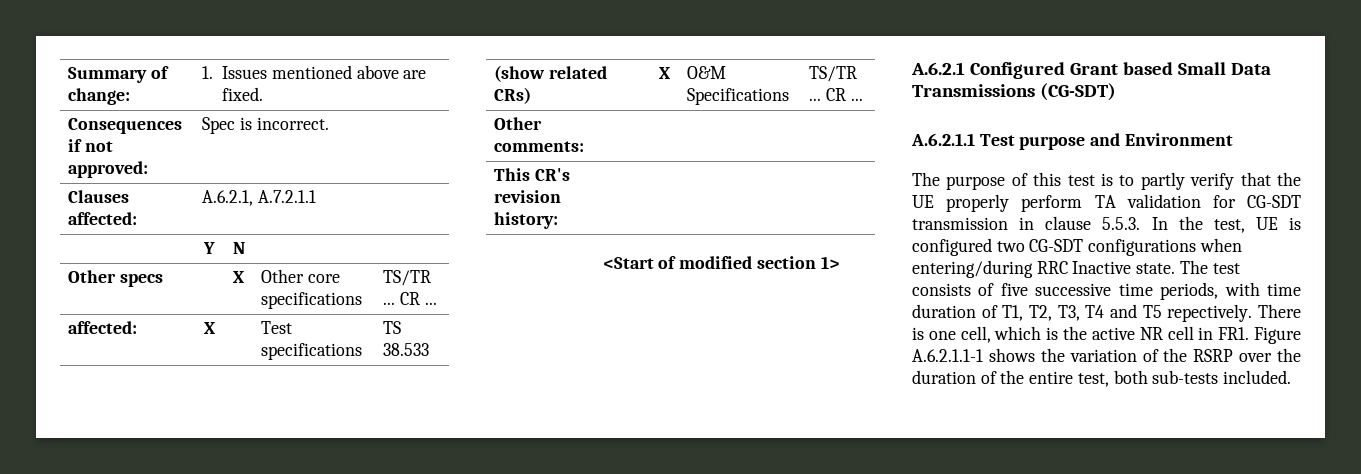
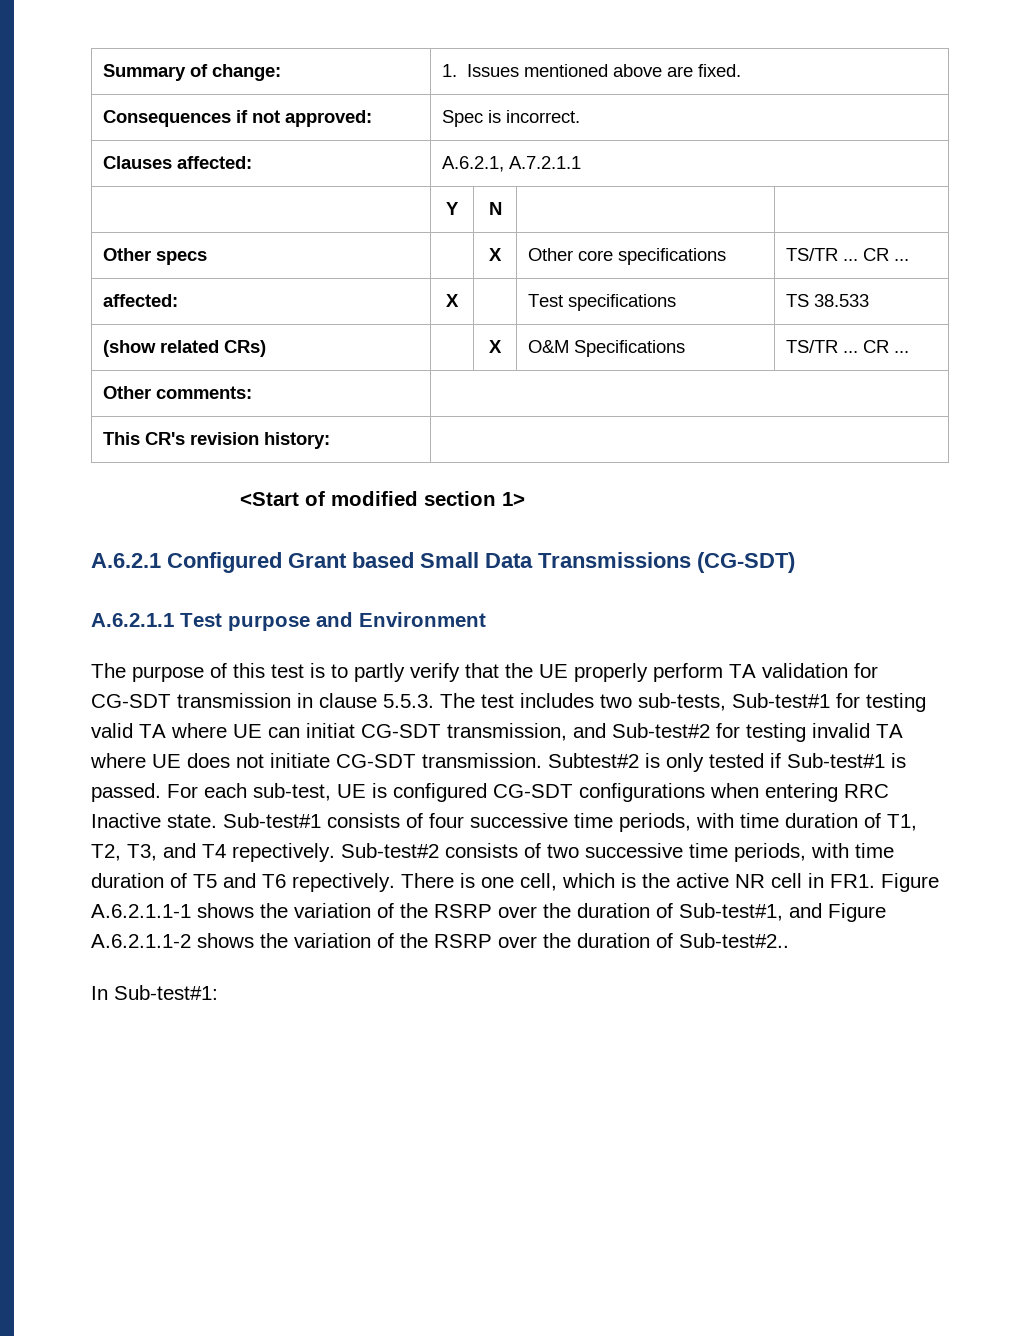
- The purpose of this test is to partly verify that the UE properly perform TA validation for CG-SDT transmission in clause 5.5.3. In the test, UE is configured two CG-SDT configurations when entering/during RRC Inactive state.
+ The purpose of this test is to partly verify that the UE properly perform TA validation for CG-SDT transmission in clause 5.5.3. The test includes two sub-tests, Sub-test#1 for testing valid TA where UE can initiat CG-SDT transmission, and Sub-test#2 for testing invalid TA where UE does not initiate CG-SDT transmission. Subtest#2 is only tested if Sub-test#1 is passed. For each sub-test, UE is configured CG-SDT configurations when entering RRC Inactive state.
- The test consists of five successive time periods, with time duration of T1, T2, T3, T4 and T5 repectively.
+ Sub-test#1 consists of four successive time periods, with time duration of T1, T2, T3, and T4 repectively. Sub-test#2 consists of two successive time periods, with time duration of T5 and T6 repectively.
- There is one cell, which is the active NR cell in FR1. Figure A.6.2.1.1-1 shows the variation of the RSRP over the duration of the entire test, both sub-tests included.
+ There is one cell, which is the active NR cell in FR1. Figure A.6.2.1.1-1 shows the variation of the RSRP over the duration of Sub-test#1, and Figure A.6.2.1.1-2 shows the variation of the RSRP over the duration of Sub-test#2..
+ In Sub-test#1:

